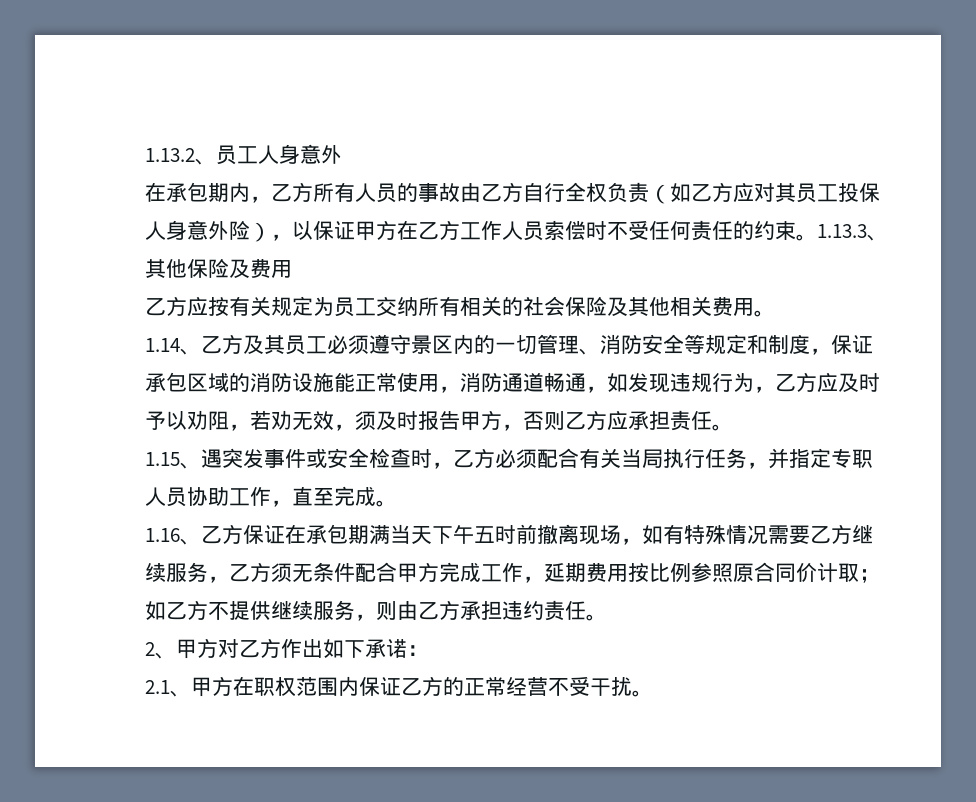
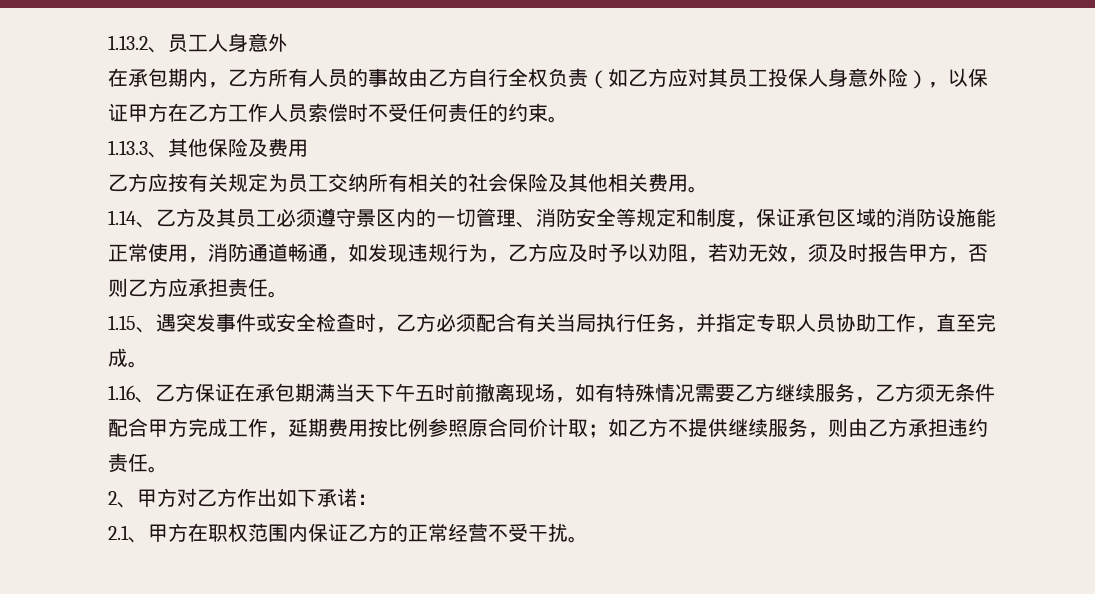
- 在承包期内，乙方所有人员的事故由乙方自行全权负责（如乙方应对其员工投保人身意外险），以保证甲方在乙方工作人员索偿时不受任何责任的约束。1.13.3、其他保险及费用
+ 在承包期内，乙方所有人员的事故由乙方自行全权负责（如乙方应对其员工投保人身意外险），以保证甲方在乙方工作人员索偿时不受任何责任的约束。
+ 1.13.3、其他保险及费用

